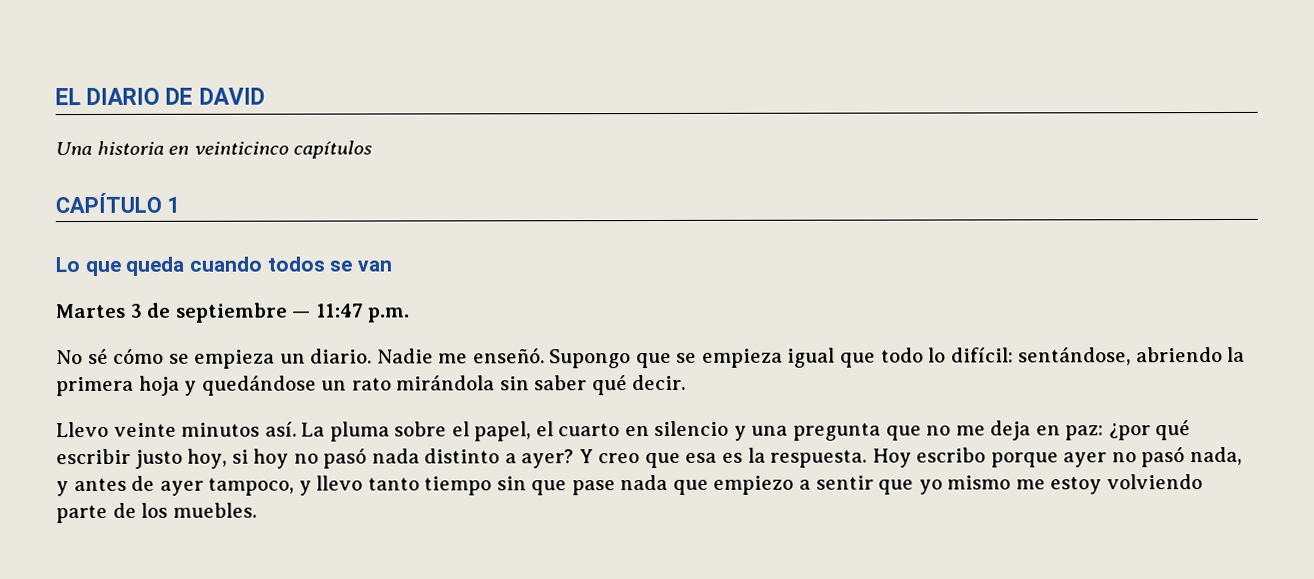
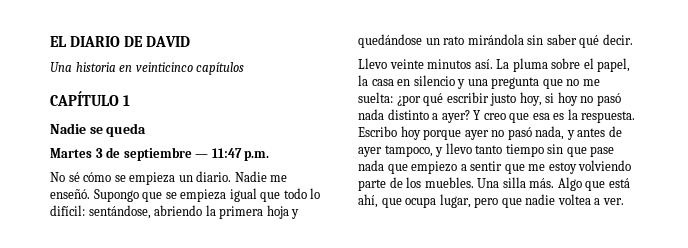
- Lo que queda cuando todos se van
+ Nadie se queda
- La pluma sobre el papel, el cuarto en silencio y una pregunta que no me deja en paz: ¿por qué escribir justo hoy, si hoy no pasó nada distinto a ayer?
+ La pluma sobre el papel, la casa en silencio y una pregunta que no me suelta: ¿por qué escribir justo hoy, si hoy no pasó nada distinto a ayer?
- Hoy escribo porque ayer no pasó nada, y antes de ayer tampoco, y llevo tanto tiempo sin que pase nada que empiezo a sentir que yo mismo me estoy volviendo parte de los muebles.
+ Escribo hoy porque ayer no pasó nada, y antes de ayer tampoco, y llevo tanto tiempo sin que pase nada que empiezo a sentir que me estoy volviendo parte de los muebles.
+ Una silla más. Algo que está ahí, que ocupa lugar, pero que nadie voltea a ver.

